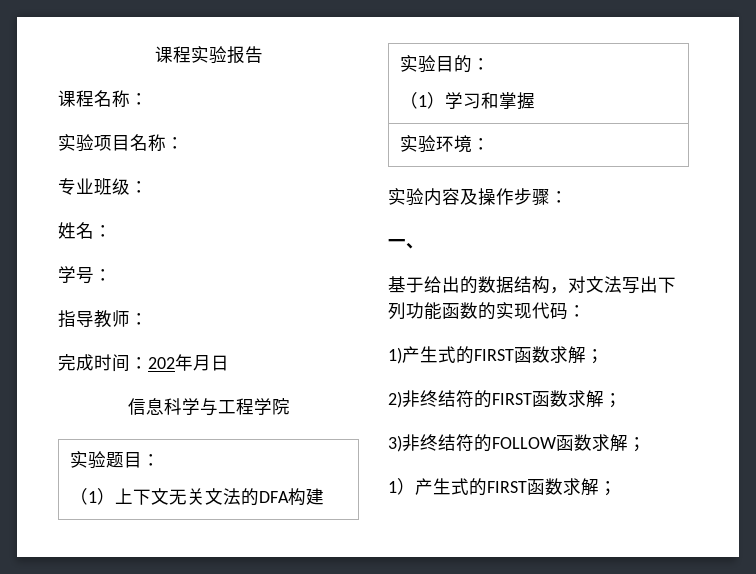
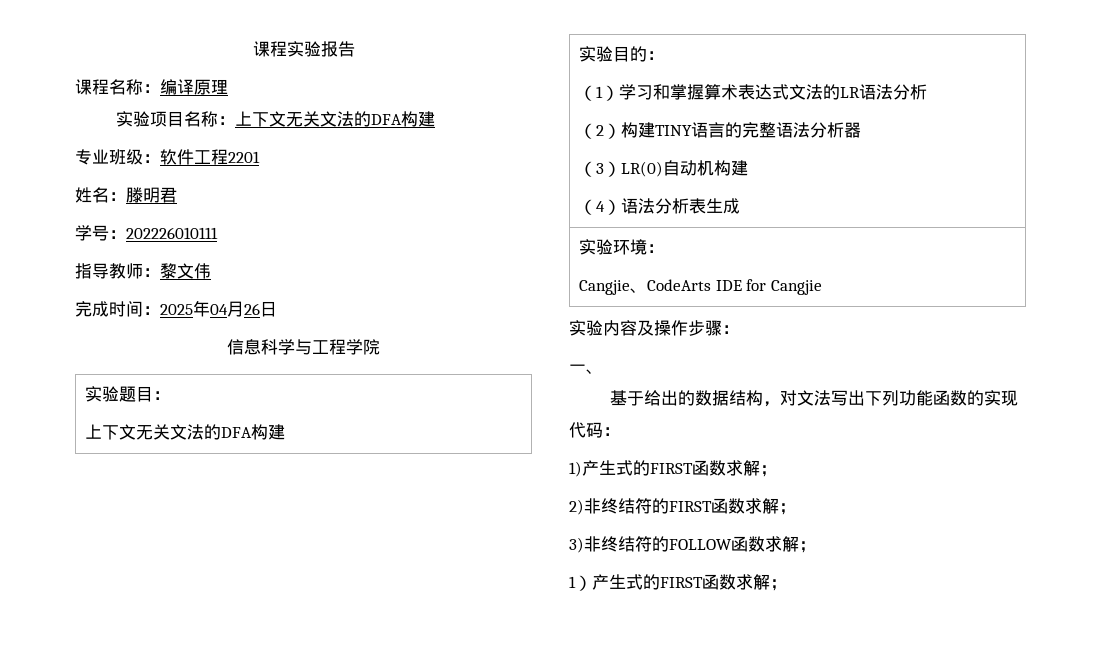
- 课程名称：
+ 课程名称：编译原理
- 实验项目名称：
+ 实验项目名称：上下文无关文法的DFA构建
- 专业班级：
+ 专业班级：软件工程2201
- 姓名：
+ 姓名：滕明君
- 学号：
+ 学号：202226010111
- 指导教师：
+ 指导教师：黎文伟
- 完成时间：202年月日
+ 完成时间：2025年04月26日
  实验题目：
- （1）上下文无关文法的DFA构建
+ 上下文无关文法的DFA构建
  实验目的：
- （1）学习和掌握
+ （1）学习和掌握算术表达式文法的LR语法分析
+ （2）构建TINY语言的完整语法分析器
+ （3）LR(0)自动机构建
+ （4）语法分析表生成
  实验环境：
+ Cangjie、CodeArts IDE for Cangjie

